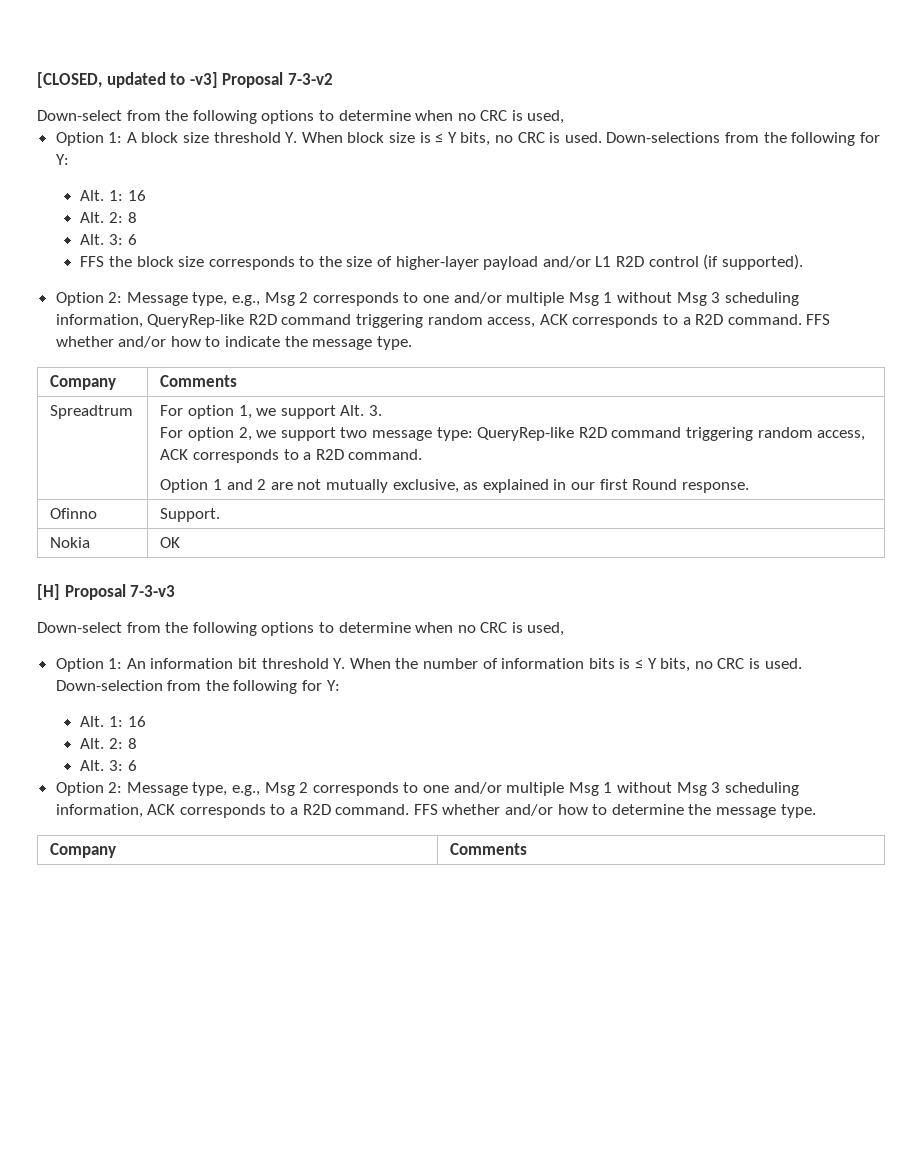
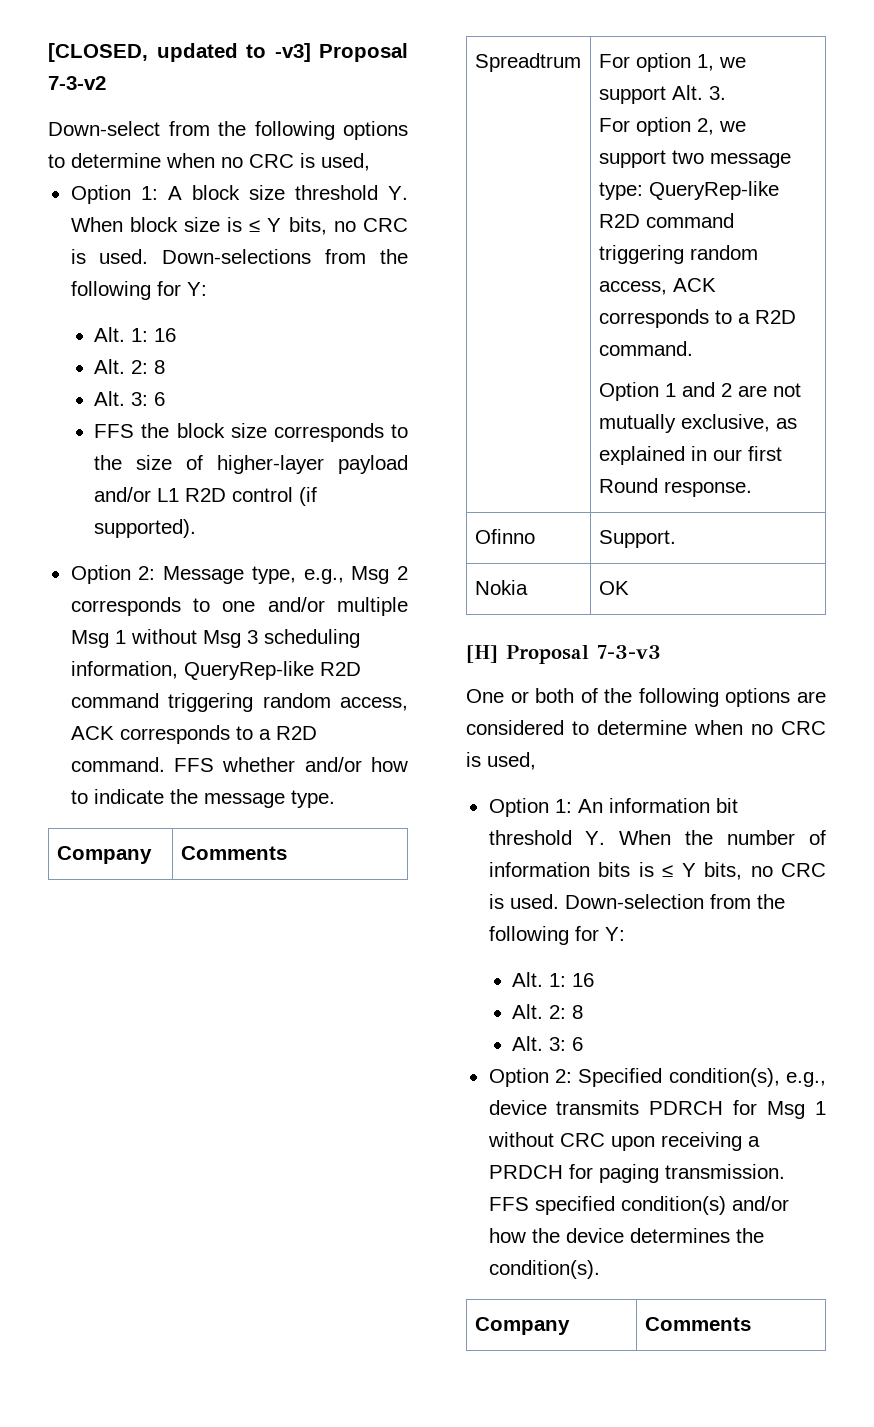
  [H] Proposal 7-3-v3
- Down-select from the following options to determine when no CRC is used,
+ One or both of the following options are considered to determine when no CRC is used,
- Option 2: Message type, e.g., Msg 2 corresponds to one and/or multiple Msg 1 without Msg 3 scheduling information, ACK corresponds to a R2D command. FFS whether and/or how to determine the message type.
+ Option 2: Specified condition(s), e.g., device transmits PDRCH for Msg 1 without CRC upon receiving a PRDCH for paging transmission. FFS specified condition(s) and/or how the device determines the condition(s).

